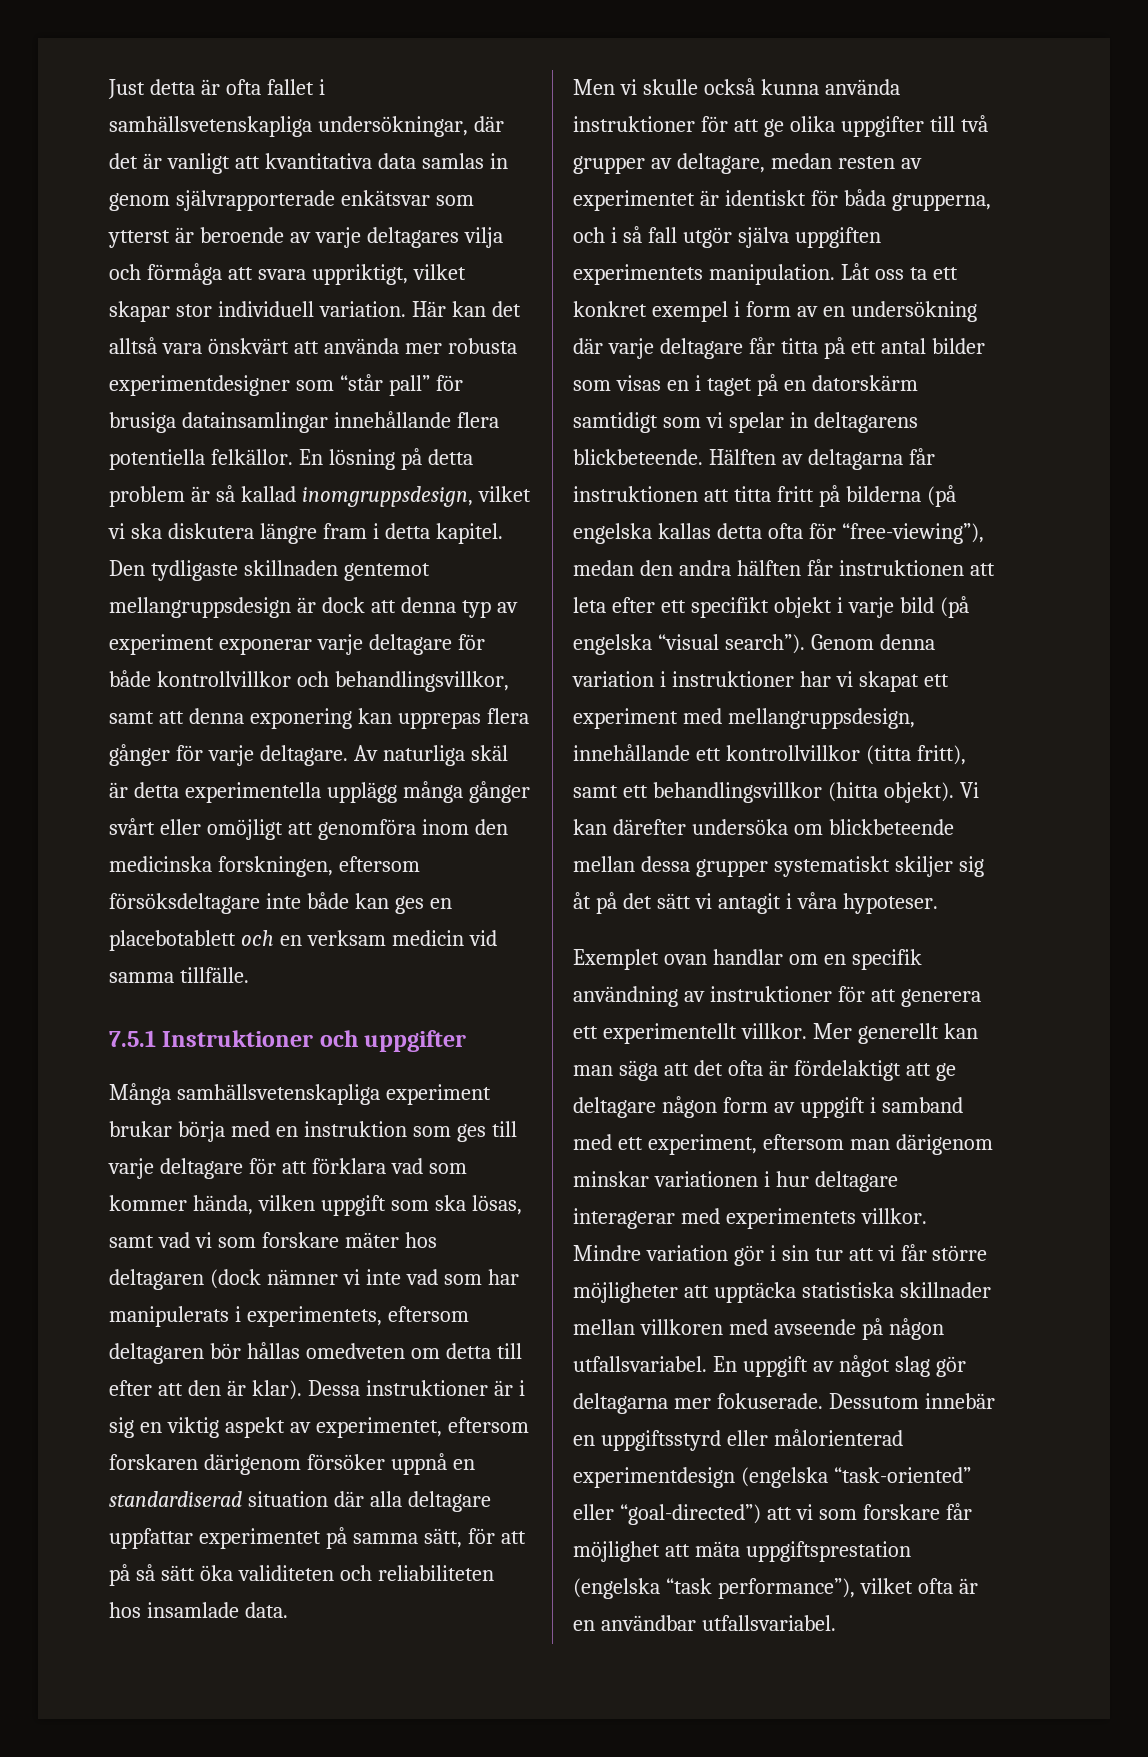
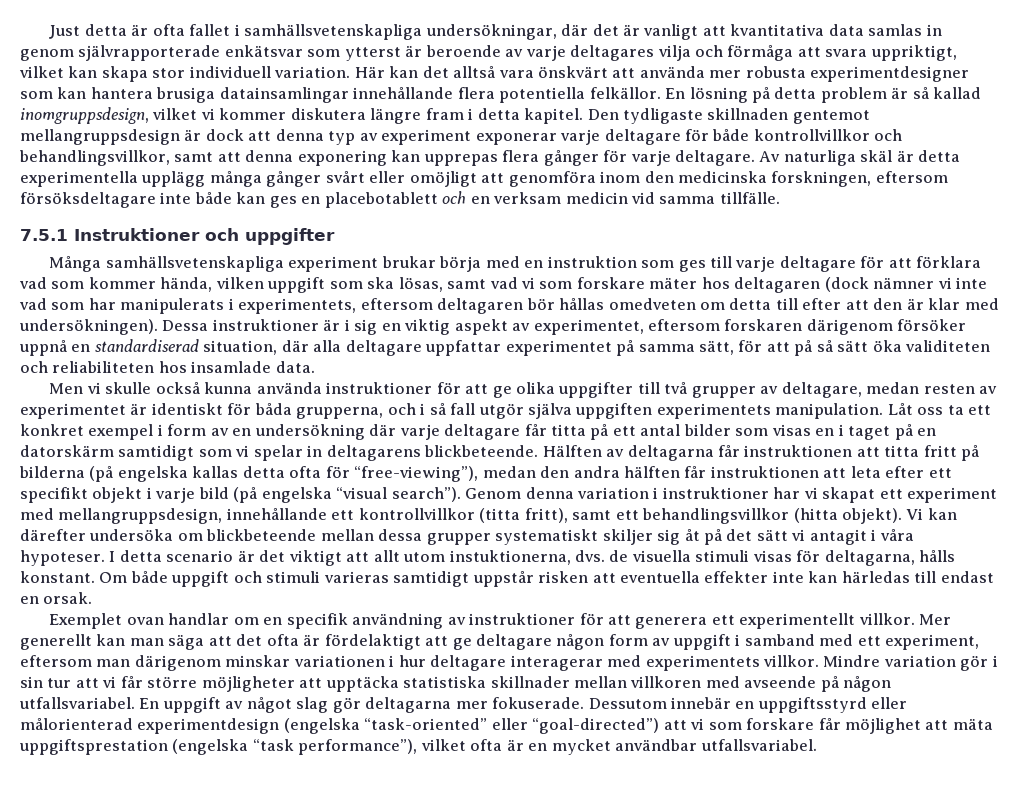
- Just detta är ofta fallet i samhällsvetenskapliga undersökningar, där det är vanligt att kvantitativa data samlas in genom självrapporterade enkätsvar som ytterst är beroende av varje deltagares vilja och förmåga att svara uppriktigt, vilket skapar stor individuell variation.
+ Just detta är ofta fallet i samhällsvetenskapliga undersökningar, där det är vanligt att kvantitativa data samlas in genom självrapporterade enkätsvar som ytterst är beroende av varje deltagares vilja och förmåga att svara uppriktigt, vilket kan skapa stor individuell variation.
- Här kan det alltså vara önskvärt att använda mer robusta experimentdesigner som “står pall” för brusiga datainsamlingar innehållande flera potentiella felkällor.
+ Här kan det alltså vara önskvärt att använda mer robusta experimentdesigner som kan hantera brusiga datainsamlingar innehållande flera potentiella felkällor.
- En lösning på detta problem är så kallad inomgruppsdesign, vilket vi ska diskutera längre fram i detta kapitel.
+ En lösning på detta problem är så kallad inomgruppsdesign, vilket vi kommer diskutera längre fram i detta kapitel.
- Många samhällsvetenskapliga experiment brukar börja med en instruktion som ges till varje deltagare för att förklara vad som kommer hända, vilken uppgift som ska lösas, samt vad vi som forskare mäter hos deltagaren (dock nämner vi inte vad som har manipulerats i experimentets, eftersom deltagaren bör hållas omedveten om detta till efter att den är klar).
+ Många samhällsvetenskapliga experiment brukar börja med en instruktion som ges till varje deltagare för att förklara vad som kommer hända, vilken uppgift som ska lösas, samt vad vi som forskare mäter hos deltagaren (dock nämner vi inte vad som har manipulerats i experimentets, eftersom deltagaren bör hållas omedveten om detta till efter att den är klar med undersökningen).
- Dessa instruktioner är i sig en viktig aspekt av experimentet, eftersom forskaren därigenom försöker uppnå en standardiserad situation där alla deltagare uppfattar experimentet på samma sätt, för att på så sätt öka validiteten och reliabiliteten hos insamlade data.
+ Dessa instruktioner är i sig en viktig aspekt av experimentet, eftersom forskaren därigenom försöker uppnå en standardiserad situation, där alla deltagare uppfattar experimentet på samma sätt, för att på så sätt öka validiteten och reliabiliteten hos insamlade data.
+ I detta scenario är det viktigt att allt utom instuktionerna, dvs. de visuella stimuli visas för deltagarna, hålls konstant. Om både uppgift och stimuli varieras samtidigt uppstår risken att eventuella effekter inte kan härledas till endast en orsak.
- Dessutom innebär en uppgiftsstyrd eller målorienterad experimentdesign (engelska “task-oriented” eller “goal-directed”) att vi som forskare får möjlighet att mäta uppgiftsprestation (engelska “task performance”), vilket ofta är en användbar utfallsvariabel.
+ Dessutom innebär en uppgiftsstyrd eller målorienterad experimentdesign (engelska “task-oriented” eller “goal-directed”) att vi som forskare får möjlighet att mäta uppgiftsprestation (engelska “task performance”), vilket ofta är en mycket användbar utfallsvariabel.

